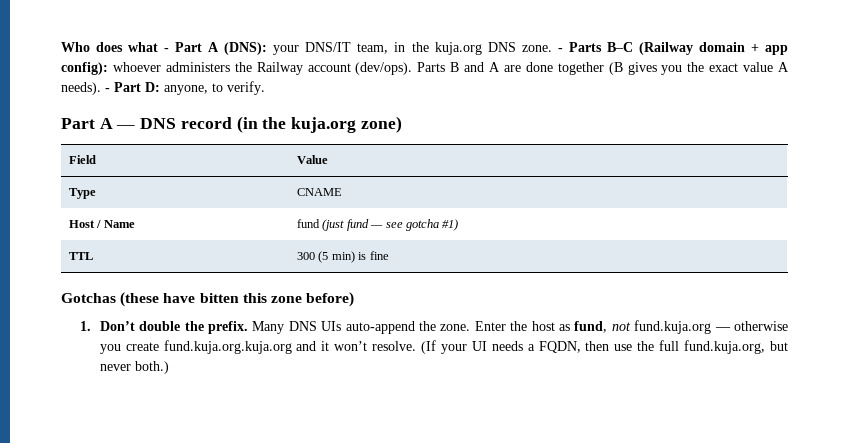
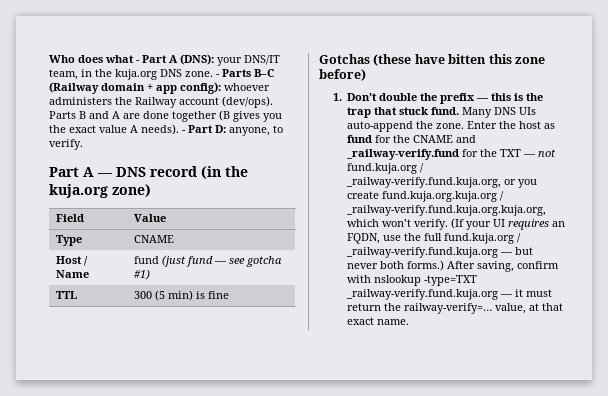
- 1. Don’t double the prefix.
+ 1. Don’t double the prefix — this is the trap that stuck fund.
- Enter the host as fund, not fund.kuja.org — otherwise you create fund.kuja.org.kuja.org and it won’t resolve. (If your UI needs a FQDN, then use the full fund.kuja.org, but never both.)
+ Enter the host as fund for the CNAME and _railway-verify.fund for the TXT — not fund.kuja.org / _railway-verify.fund.kuja.org, or you create fund.kuja.org.kuja.org / _railway-verify.fund.kuja.org.kuja.org, which won’t verify. (If your UI requires an FQDN, use the full fund.kuja.org / _railway-verify.fund.kuja.org — but never both forms.) After saving, confirm with nslookup -type=TXT _railway-verify.fund.kuja.org — it must return the railway-verify=… value, at that exact name.

